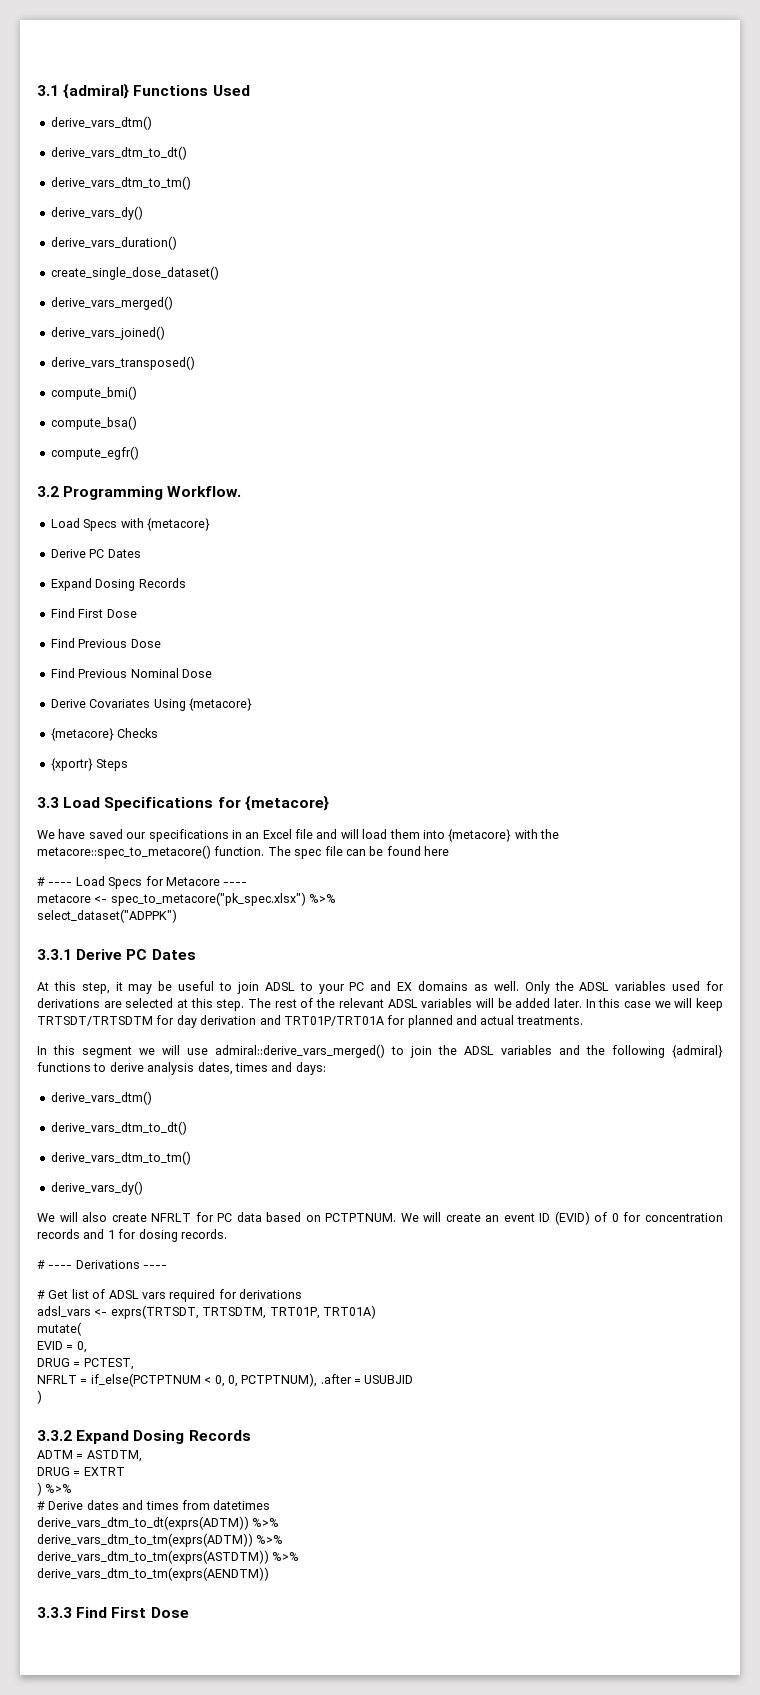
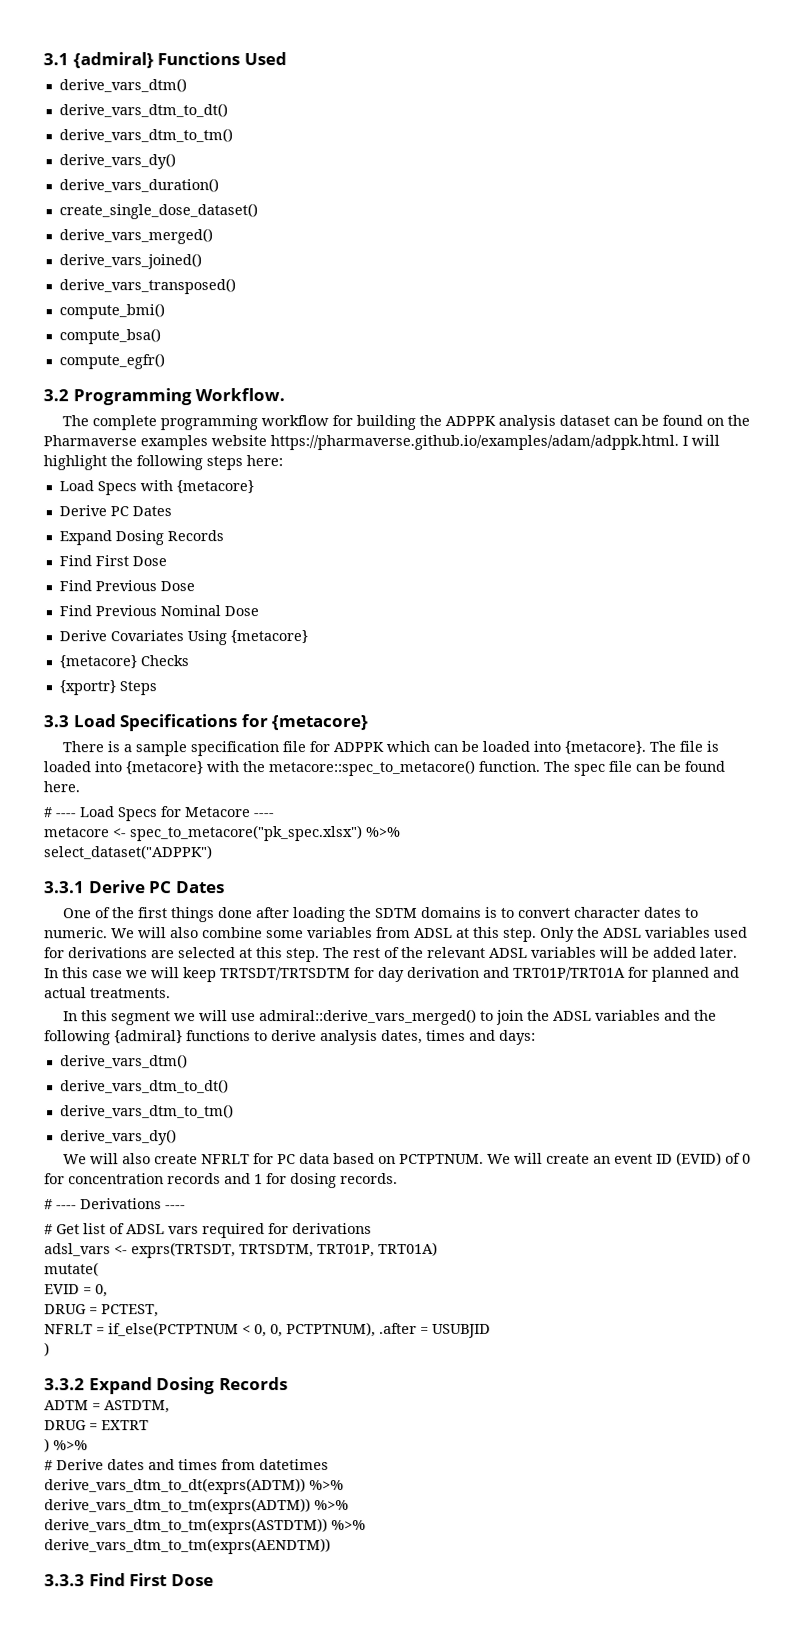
+ The complete programming workflow for building the ADPPK analysis dataset can be found on the Pharmaverse examples website https://pharmaverse.github.io/examples/adam/adppk.html. I will highlight the following steps here:
- We have saved our specifications in an Excel file and will load them into {metacore} with the metacore::spec_to_metacore() function.
+ There is a sample specification file for ADPPK which can be loaded into {metacore}. The file is loaded into {metacore} with the metacore::spec_to_metacore() function.
- The spec file can be found here
+ The spec file can be found here.
- At this step, it may be useful to join ADSL to your PC and EX domains as well.
+ One of the first things done after loading the SDTM domains is to convert character dates to numeric. We will also combine some variables from ADSL at this step.

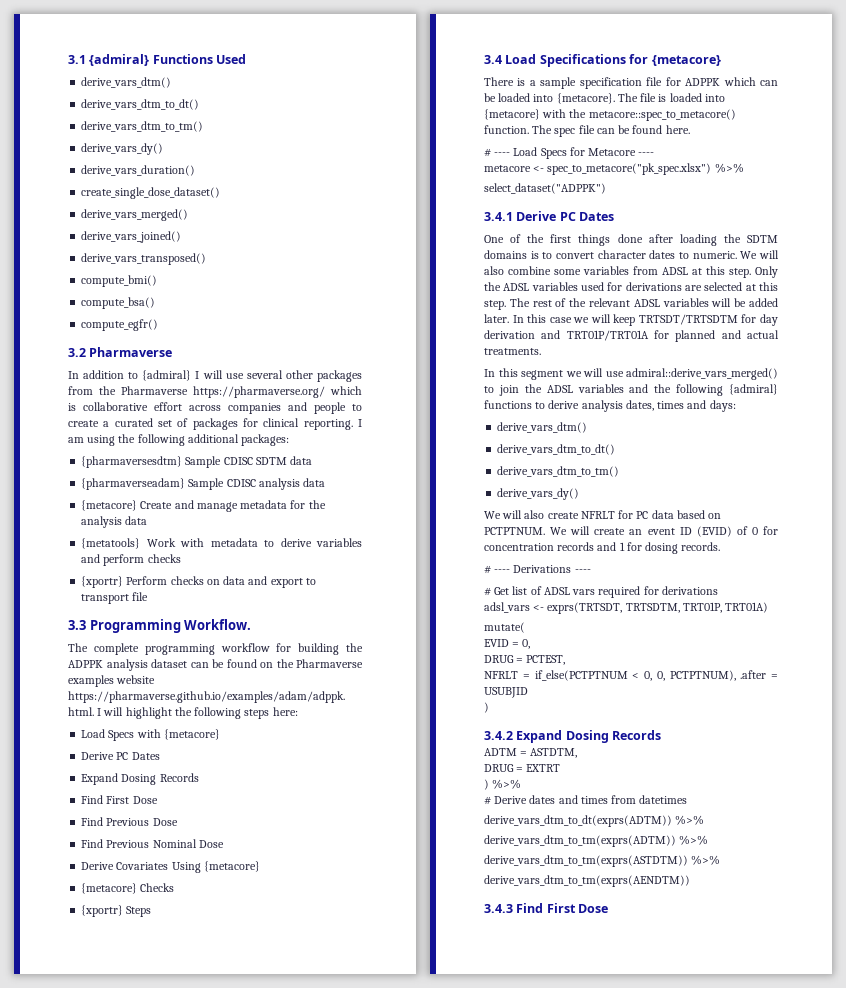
- 3.2 Programming Workflow.
+ 3.2 Pharmaverse
+ In addition to {admiral} I will use several other packages from the Pharmaverse https://pharmaverse.org/ which is collaborative effort across companies and people to create a curated set of packages for clinical reporting. I am using the following additional packages:
+ {pharmaversesdtm} Sample CDISC SDTM data
+ {pharmaverseadam} Sample CDISC analysis data
+ {metacore} Create and manage metadata for the analysis data
+ {metatools} Work with metadata to derive variables and perform checks
+ {xportr} Perform checks on data and export to transport file
+ 3.3 Programming Workflow.
- 3.3 Load Specifications for {metacore}
+ 3.4 Load Specifications for {metacore}
- 3.3.1 Derive PC Dates
+ 3.4.1 Derive PC Dates
- 3.3.2 Expand Dosing Records
+ 3.4.2 Expand Dosing Records
- 3.3.3 Find First Dose
+ 3.4.3 Find First Dose

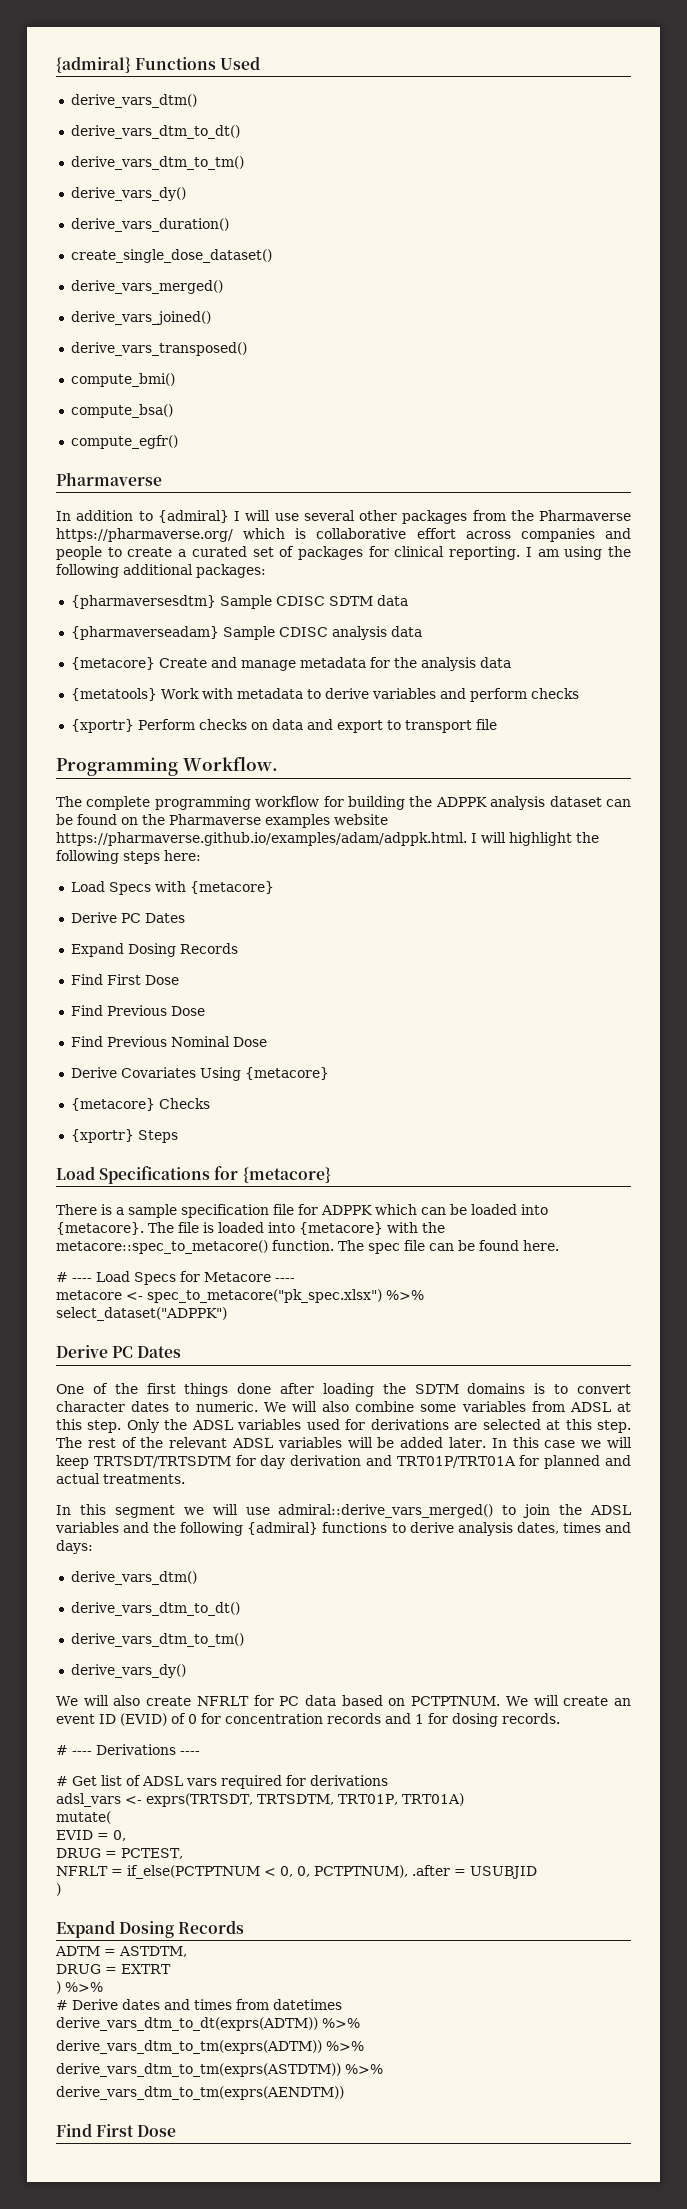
- 3.1 {admiral} Functions Used
+ {admiral} Functions Used
  compute_egfr()
- 3.2 Pharmaverse
+ Pharmaverse
- 3.3 Programming Workflow.
+ Programming Workflow.
- 3.4 Load Specifications for {metacore}
+ Load Specifications for {metacore}
  select_dataset("ADPPK")
- 3.4.1 Derive PC Dates
+ Derive PC Dates
  NFRLT = if_else(PCTPTNUM < 0, 0, PCTPTNUM), .after = USUBJID
  )
- 3.4.2 Expand Dosing Records
+ Expand Dosing Records
  derive_vars_dtm_to_tm(exprs(AENDTM))
- 3.4.3 Find First Dose
+ Find First Dose

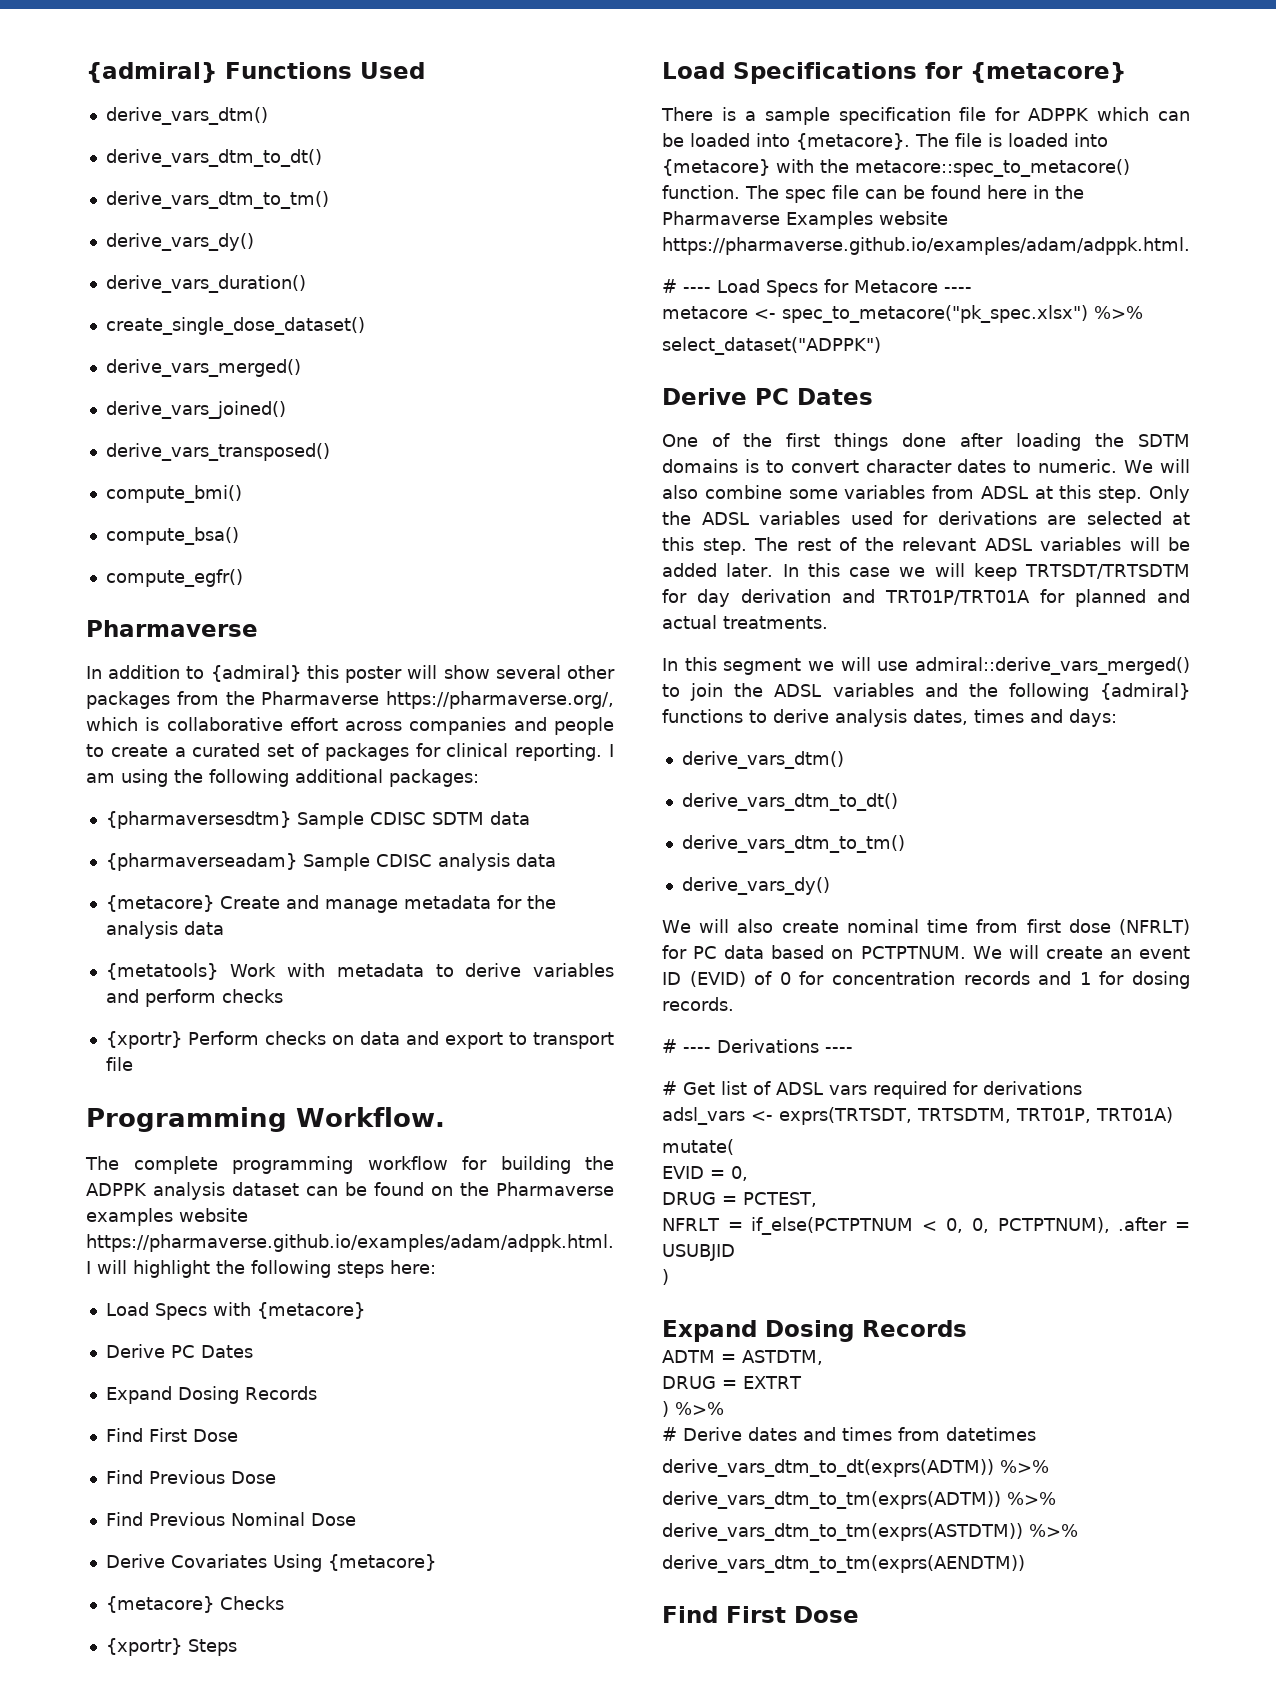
- In addition to {admiral} I will use several other packages from the Pharmaverse https://pharmaverse.org/ which is collaborative effort across companies and people to create a curated set of packages for clinical reporting.
+ In addition to {admiral} this poster will show several other packages from the Pharmaverse https://pharmaverse.org/, which is collaborative effort across companies and people to create a curated set of packages for clinical reporting.
- The spec file can be found here.
+ The spec file can be found here in the Pharmaverse Examples website https://pharmaverse.github.io/examples/adam/adppk.html.
- We will also create NFRLT for PC data based on PCTPTNUM.
+ We will also create nominal time from first dose (NFRLT) for PC data based on PCTPTNUM.

